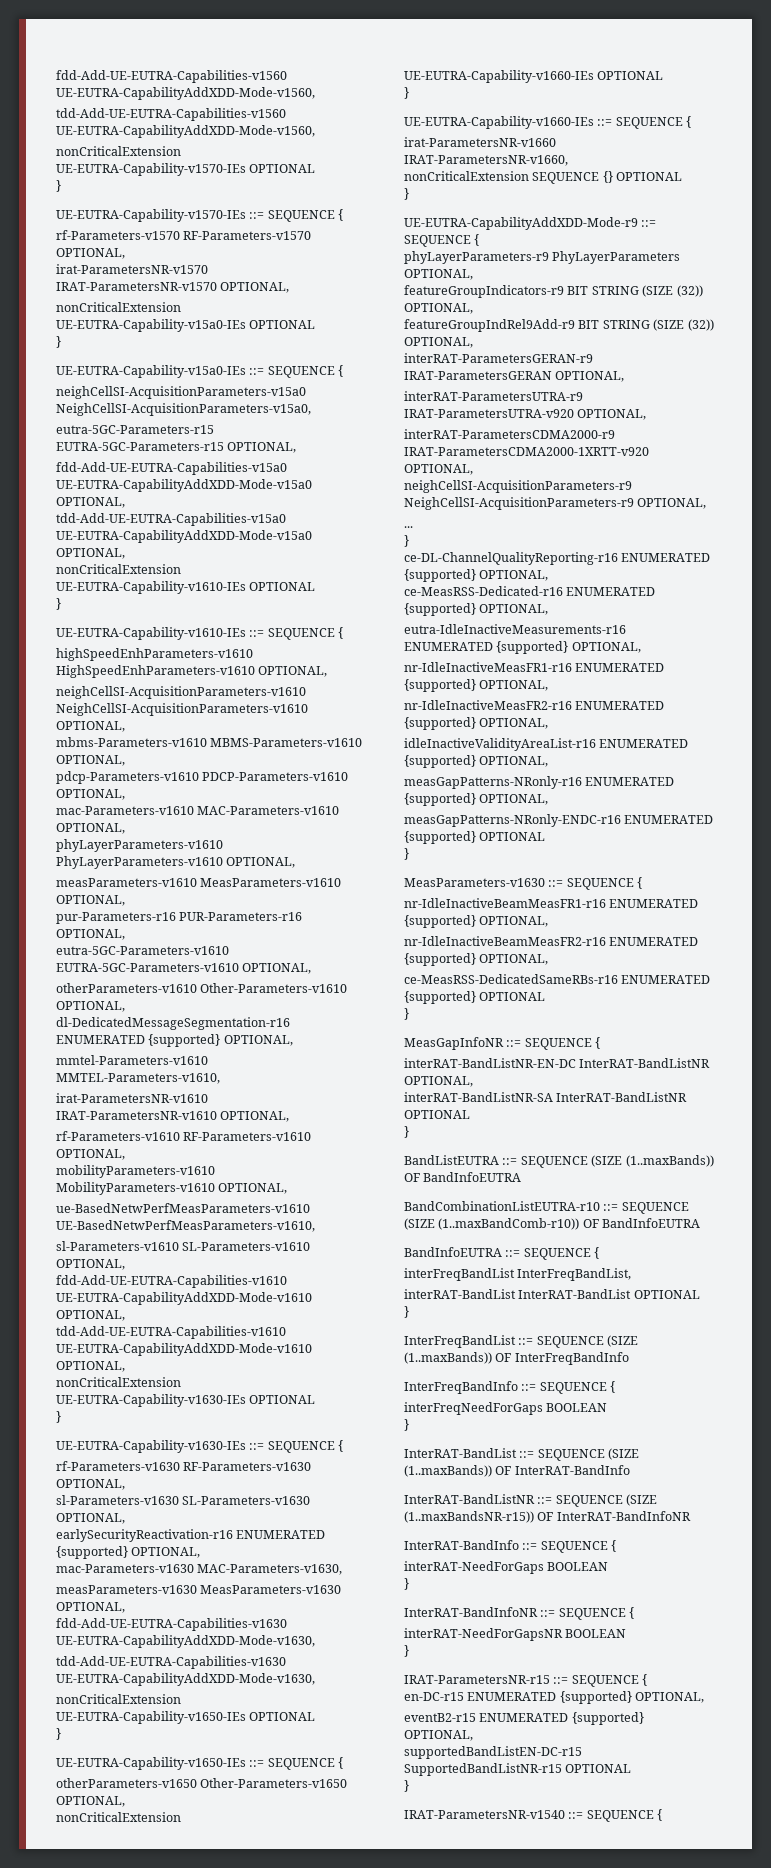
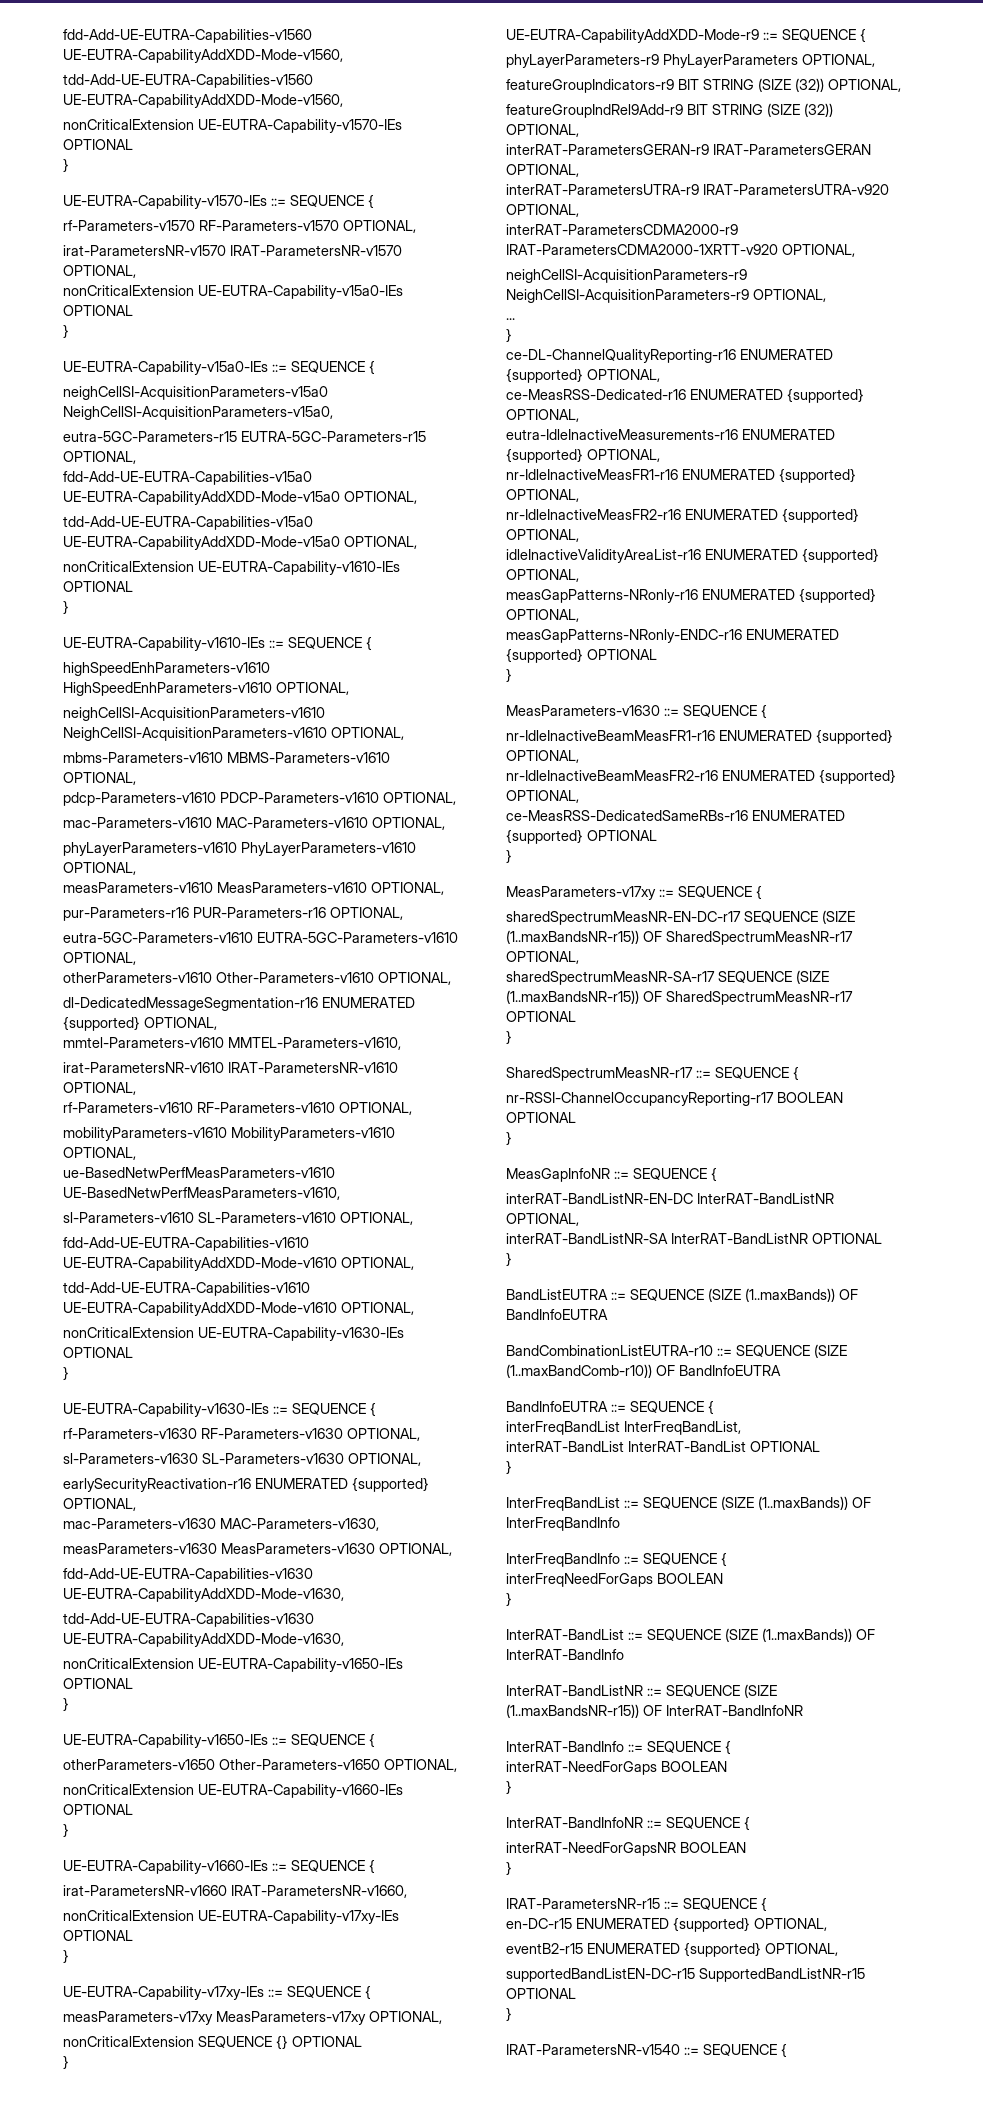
+ nonCriticalExtension UE-EUTRA-Capability-v17xy-IEs OPTIONAL
+ }
+ UE-EUTRA-Capability-v17xy-IEs ::= SEQUENCE {
+ measParameters-v17xy MeasParameters-v17xy OPTIONAL,
+ MeasParameters-v17xy ::= SEQUENCE {
+ sharedSpectrumMeasNR-EN-DC-r17 SEQUENCE (SIZE (1..maxBandsNR-r15)) OF SharedSpectrumMeasNR-r17 OPTIONAL,
+ sharedSpectrumMeasNR-SA-r17 SEQUENCE (SIZE (1..maxBandsNR-r15)) OF SharedSpectrumMeasNR-r17 OPTIONAL
+ }
+ SharedSpectrumMeasNR-r17 ::= SEQUENCE {
+ nr-RSSI-ChannelOccupancyReporting-r17 BOOLEAN OPTIONAL
+ }

